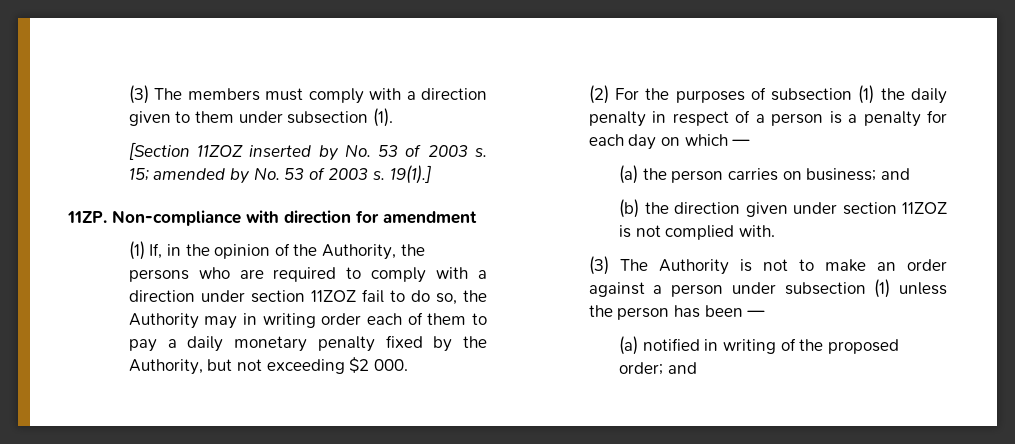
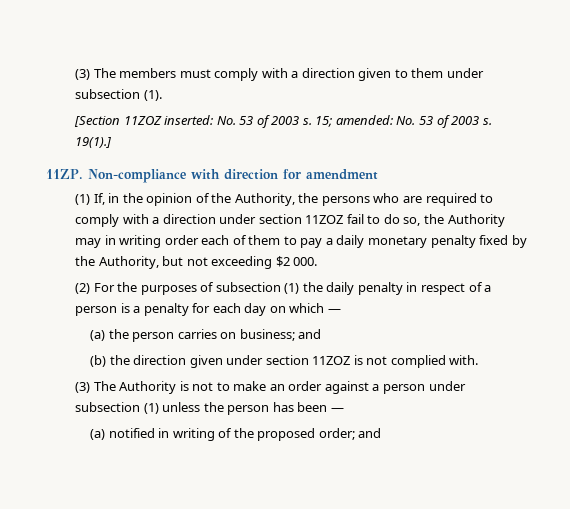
- [Section 11ZOZ inserted by No. 53 of 2003 s.
+ [Section 11ZOZ inserted: No. 53 of 2003 s.
- 15; amended by No. 53 of 2003 s.
+ 15; amended: No. 53 of 2003 s.

